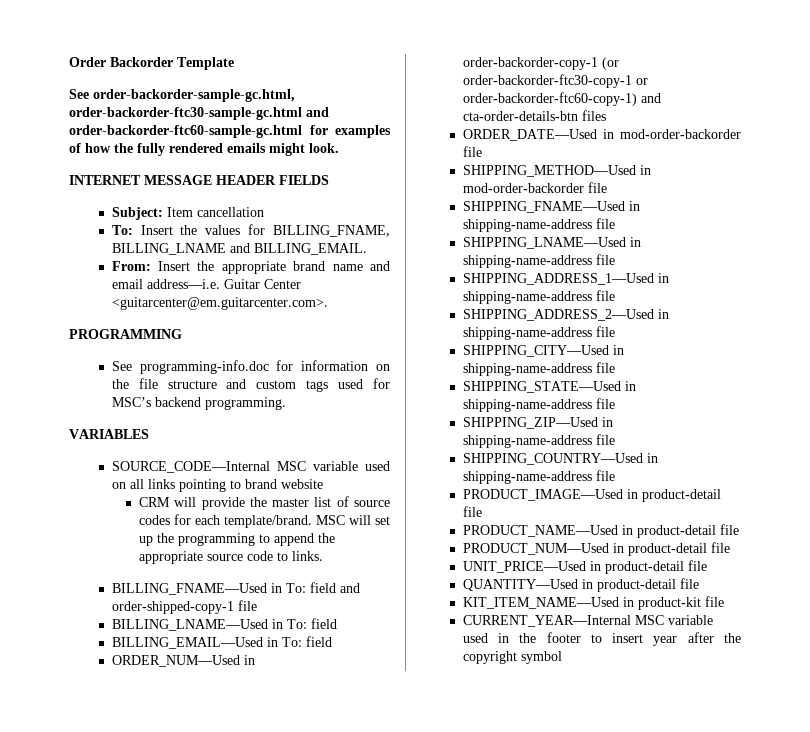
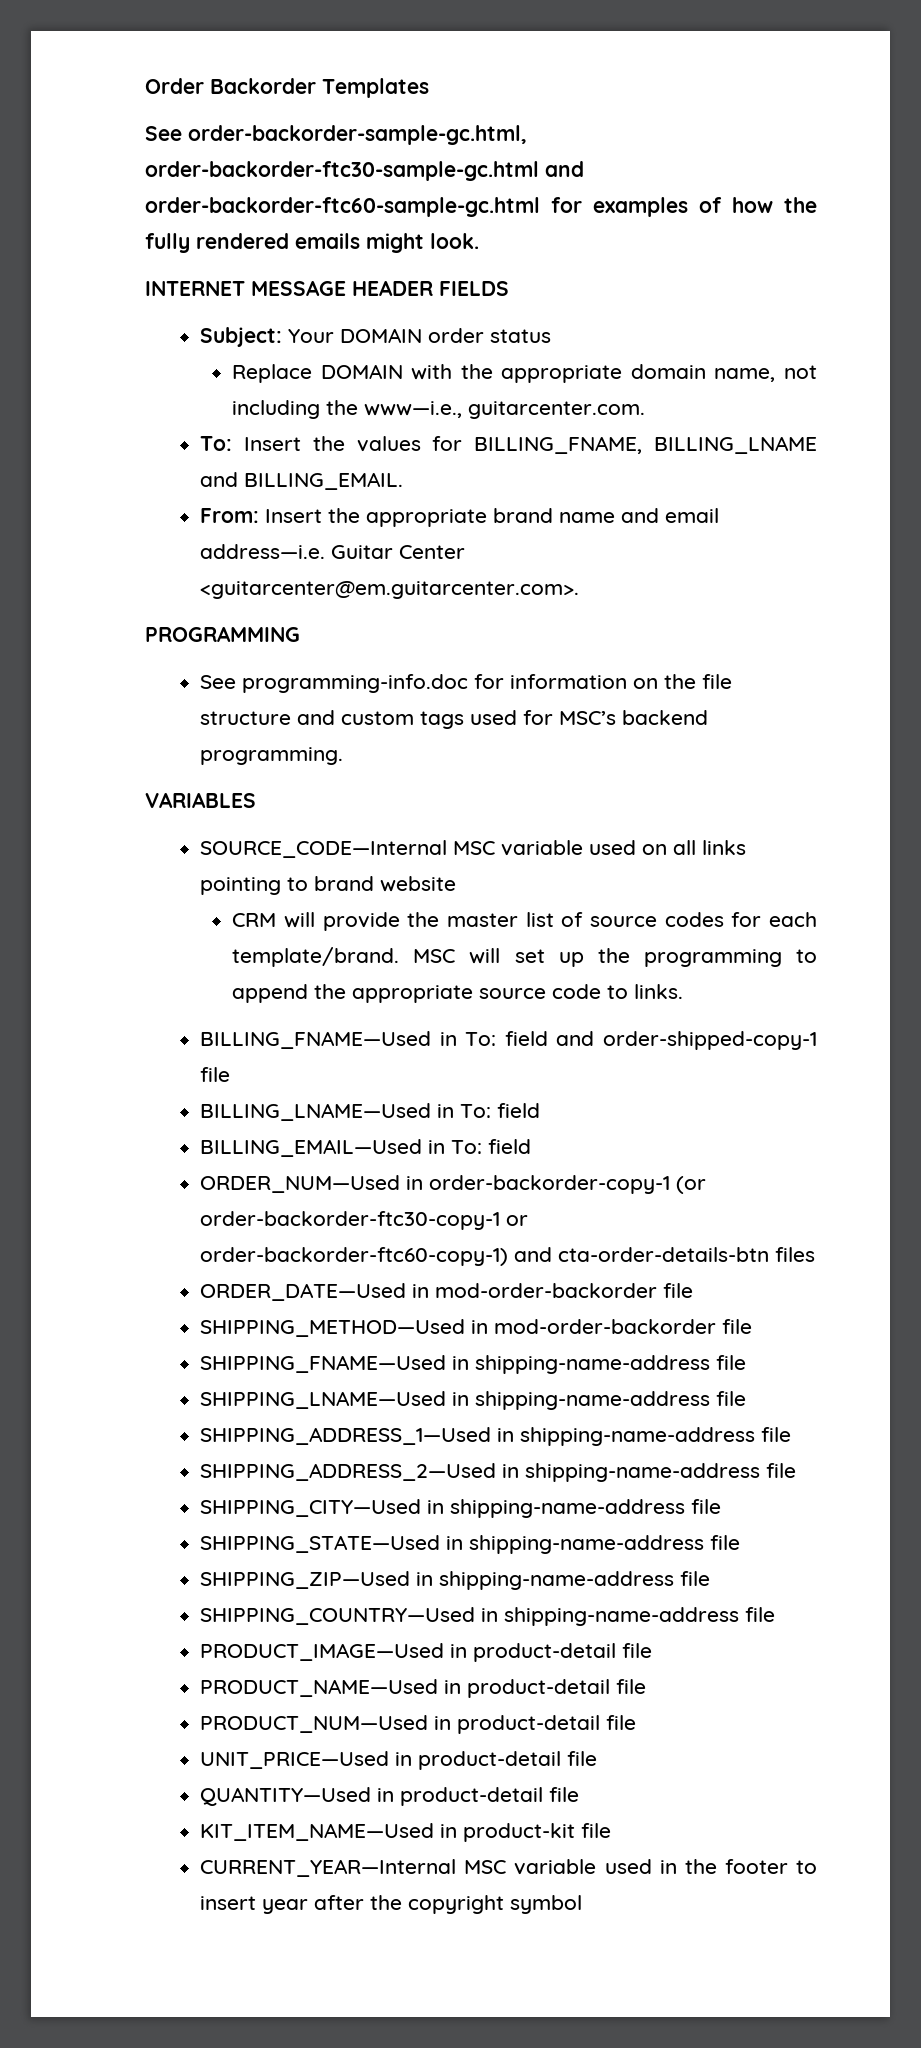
- Order Backorder Template
+ Order Backorder Templates
- Subject: Item cancellation
+ Subject: Your DOMAIN order status
+ Replace DOMAIN with the appropriate domain name, not including the www—i.e., guitarcenter.com.

